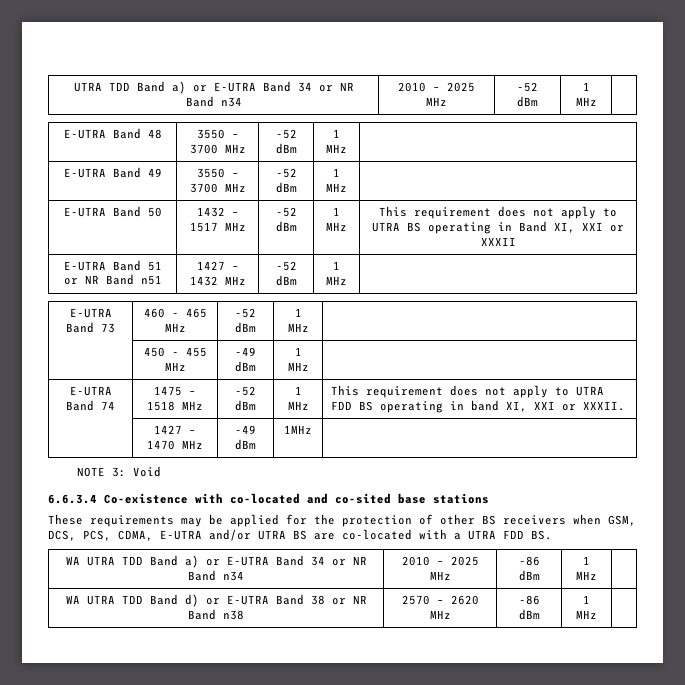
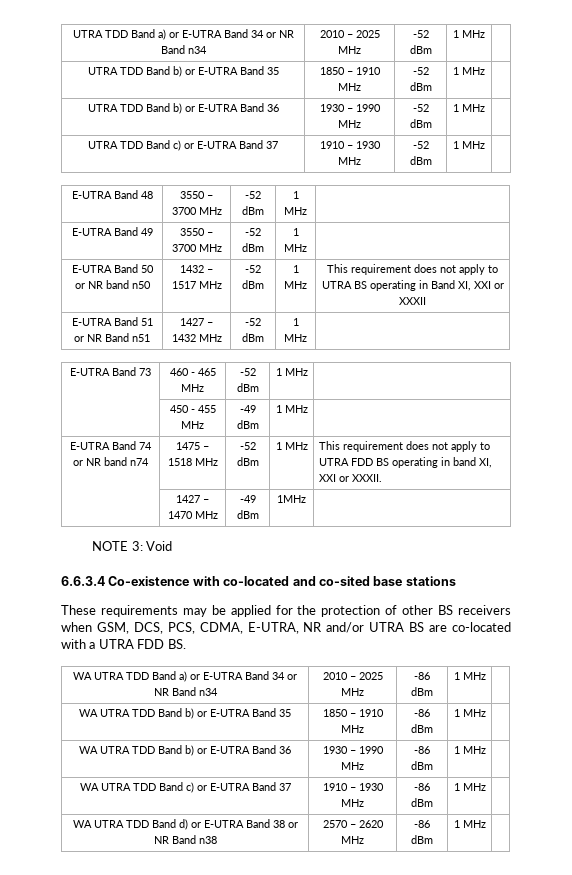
+ UTRA TDD Band b) or E-UTRA Band 35 | 1850 – 1910 MHz | -52 dBm | 1 MHz |
+ UTRA TDD Band b) or E-UTRA Band 36 | 1930 – 1990 MHz | -52 dBm | 1 MHz |
+ UTRA TDD Band c) or E-UTRA Band 37 | 1910 – 1930 MHz | -52 dBm | 1 MHz |
- E-UTRA Band 50 | 1432 – 1517 MHz | -52 dBm | 1 MHz | This requirement does not apply to UTRA BS operating in Band XI, XXI or XXXII
+ E-UTRA Band 50 or NR band n50 | 1432 – 1517 MHz | -52 dBm | 1 MHz | This requirement does not apply to UTRA BS operating in Band XI, XXI or XXXII
- E-UTRA Band 74 | 1475 – 1518 MHz | -52 dBm | 1 MHz | This requirement does not apply to UTRA FDD BS operating in band XI, XXI or XXXII.
+ E-UTRA Band 74 or NR band n74 | 1475 – 1518 MHz | -52 dBm | 1 MHz | This requirement does not apply to UTRA FDD BS operating in band XI, XXI or XXXII.
- These requirements may be applied for the protection of other BS receivers when GSM, DCS, PCS, CDMA, E-UTRA and/or UTRA BS are co-located with a UTRA FDD BS.
+ These requirements may be applied for the protection of other BS receivers when GSM, DCS, PCS, CDMA, E-UTRA, NR and/or UTRA BS are co-located with a UTRA FDD BS.
+ WA UTRA TDD Band b) or E-UTRA Band 35 | 1850 – 1910 MHz | -86 dBm | 1 MHz |
+ WA UTRA TDD Band b) or E-UTRA Band 36 | 1930 – 1990 MHz | -86 dBm | 1 MHz |
+ WA UTRA TDD Band c) or E-UTRA Band 37 | 1910 – 1930 MHz | -86 dBm | 1 MHz |

